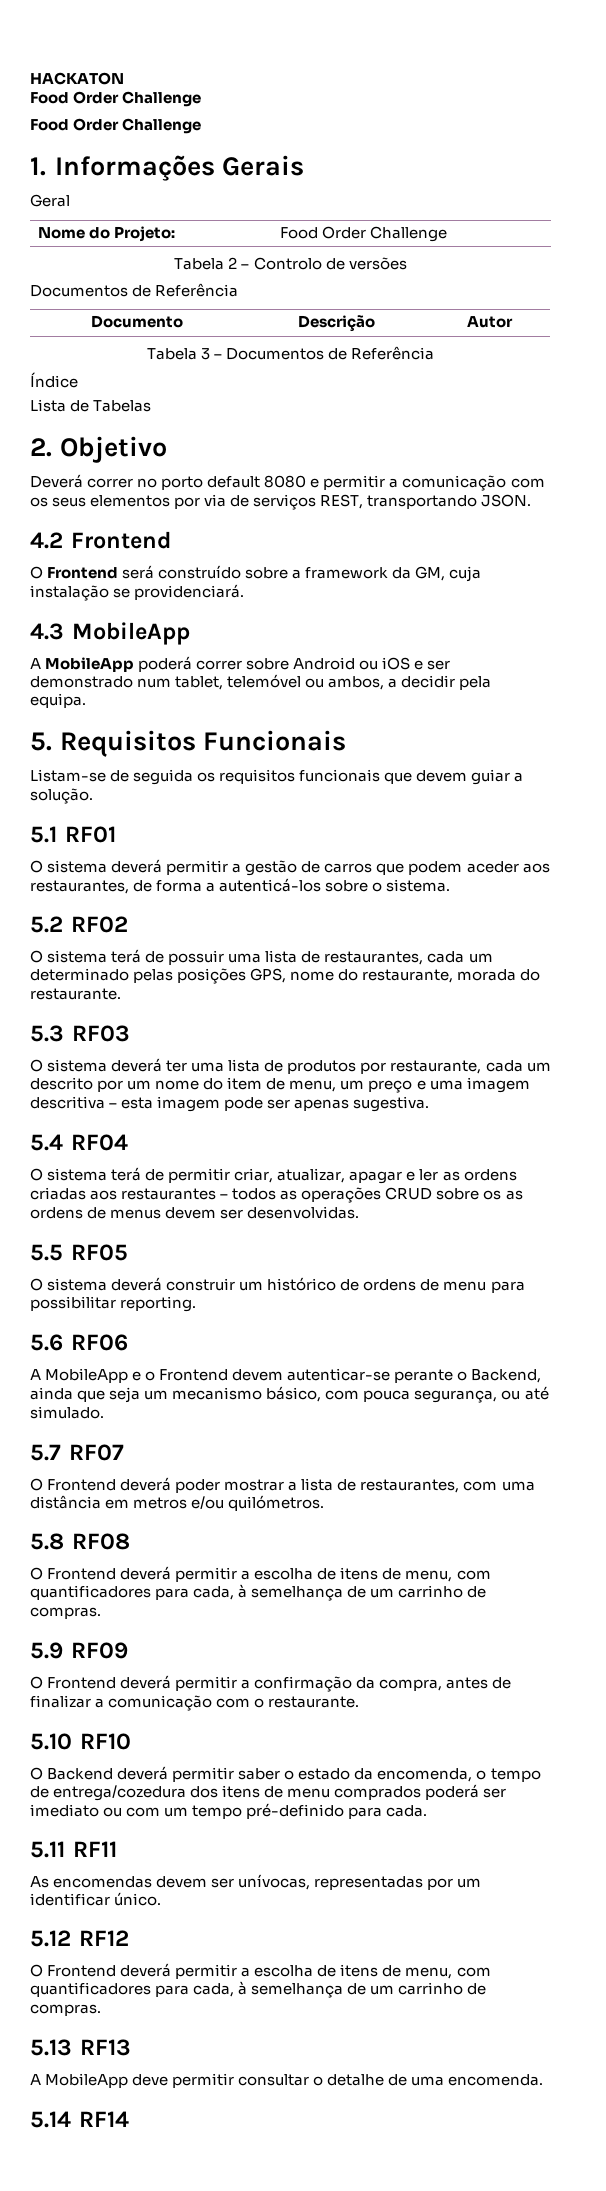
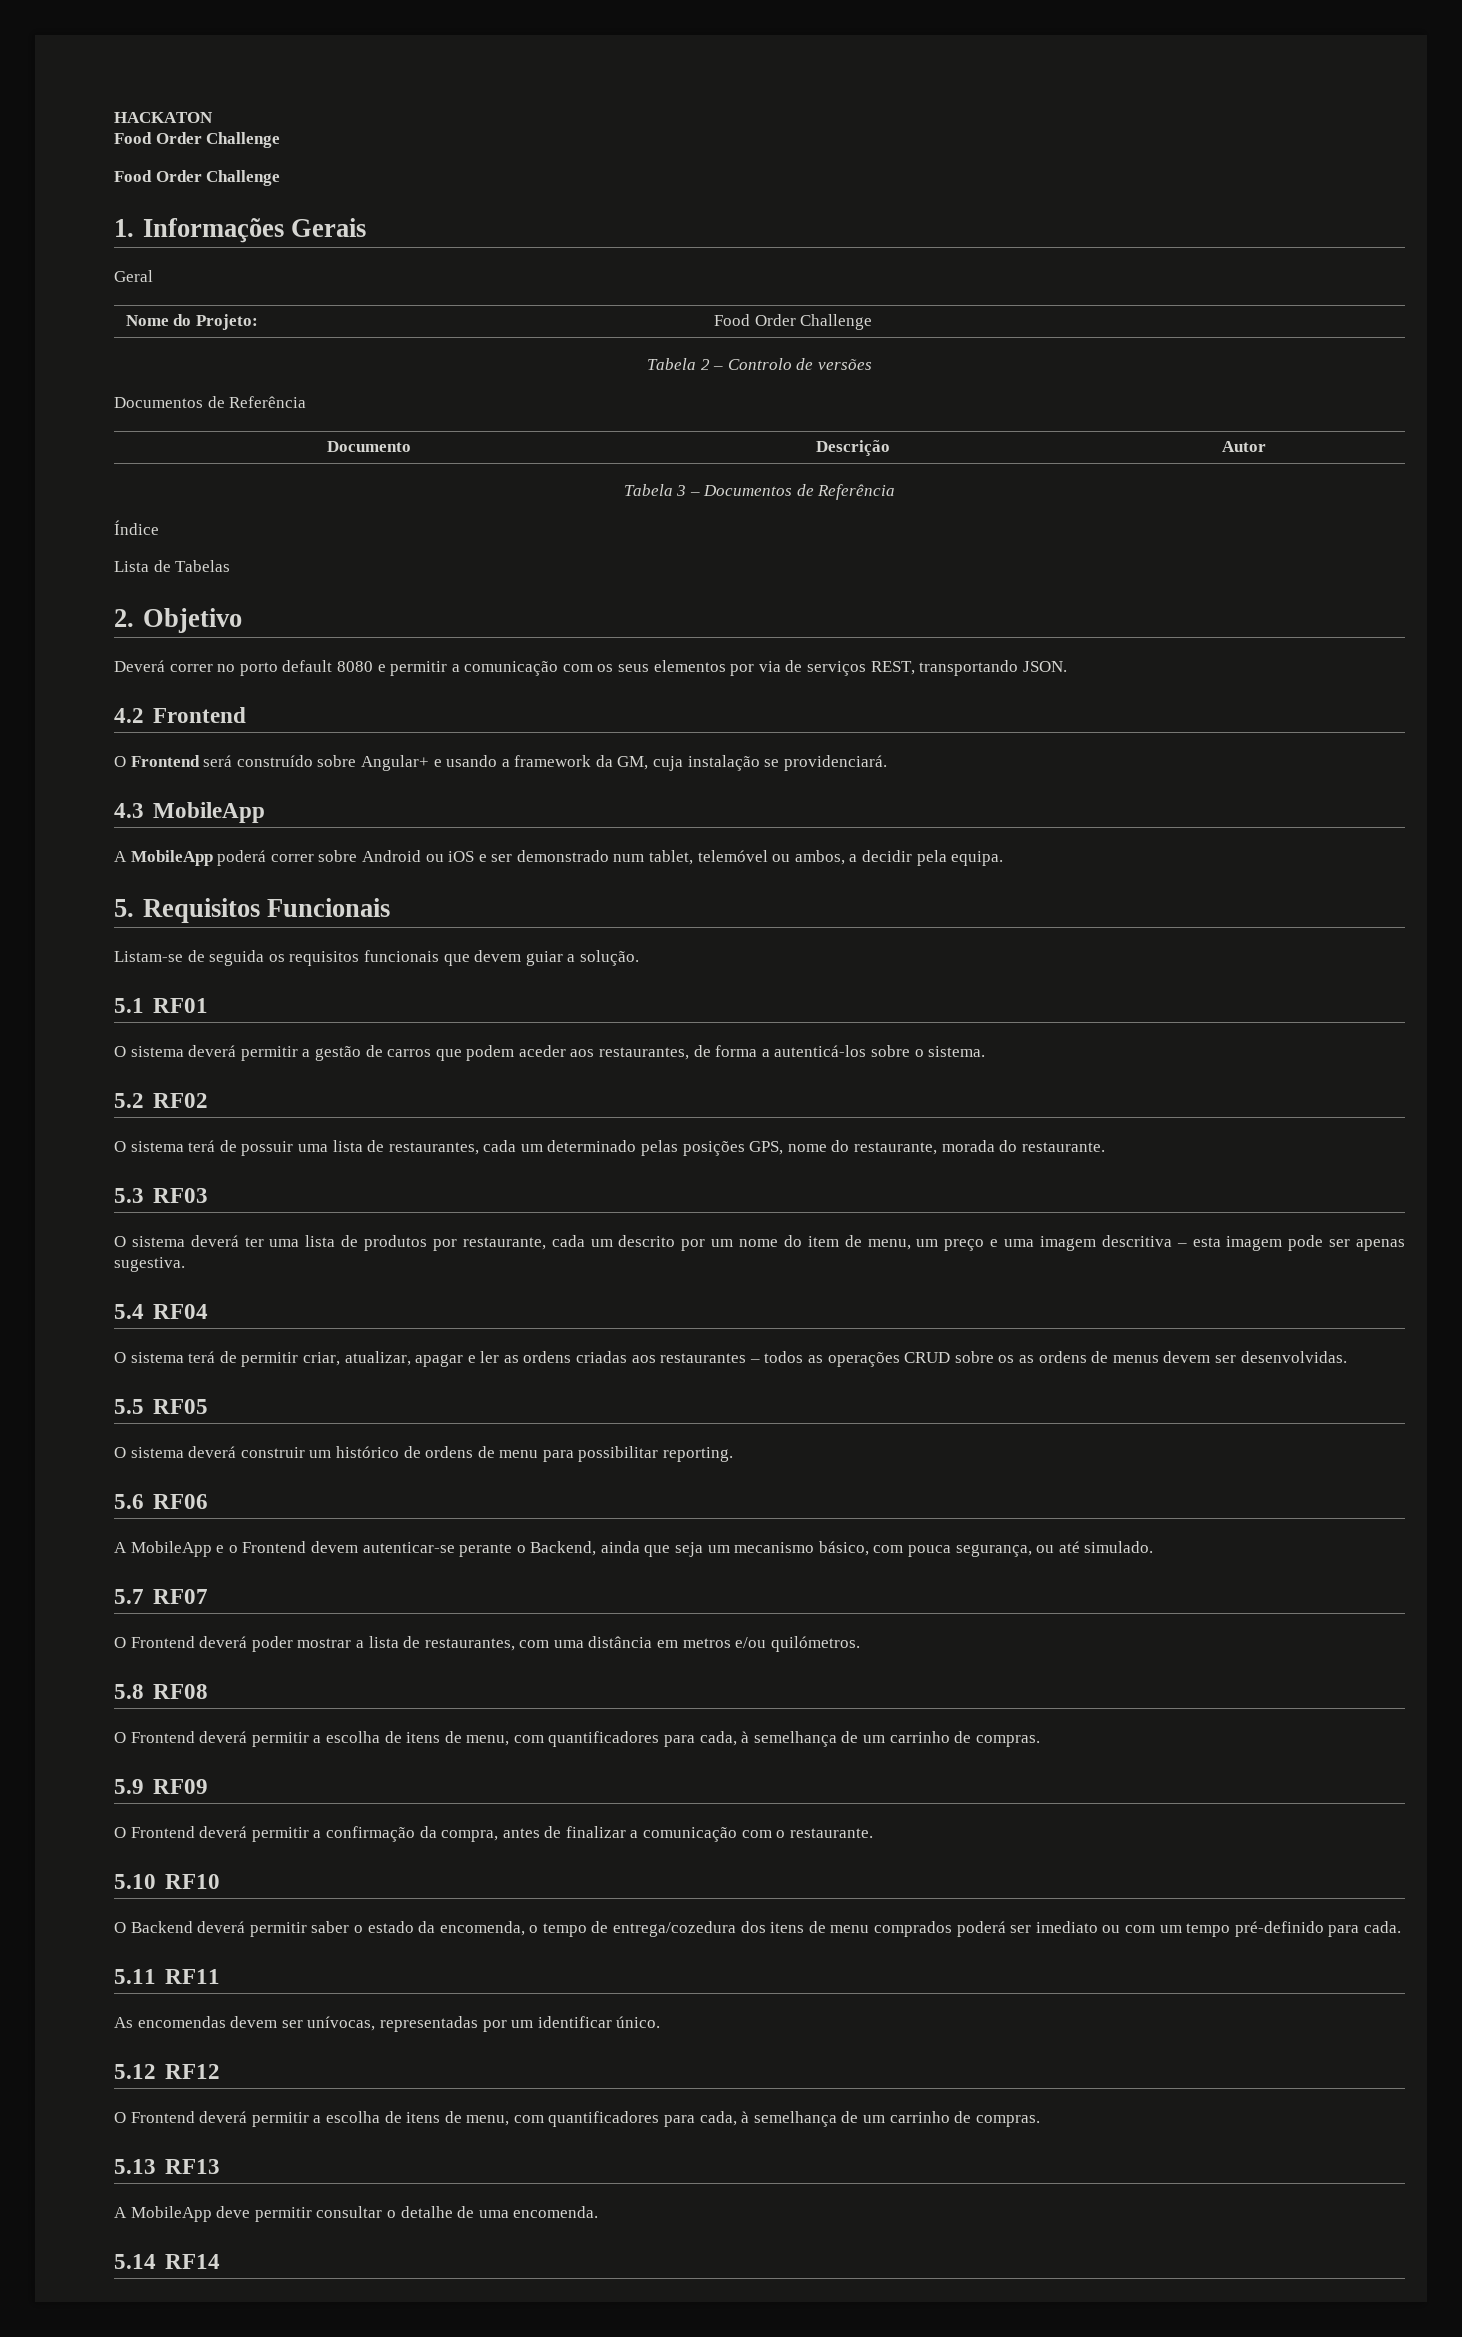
- O Frontend será construído sobre a framework da GM, cuja instalação se providenciará.
+ O Frontend será construído sobre Angular+ e usando a framework da GM, cuja instalação se providenciará.

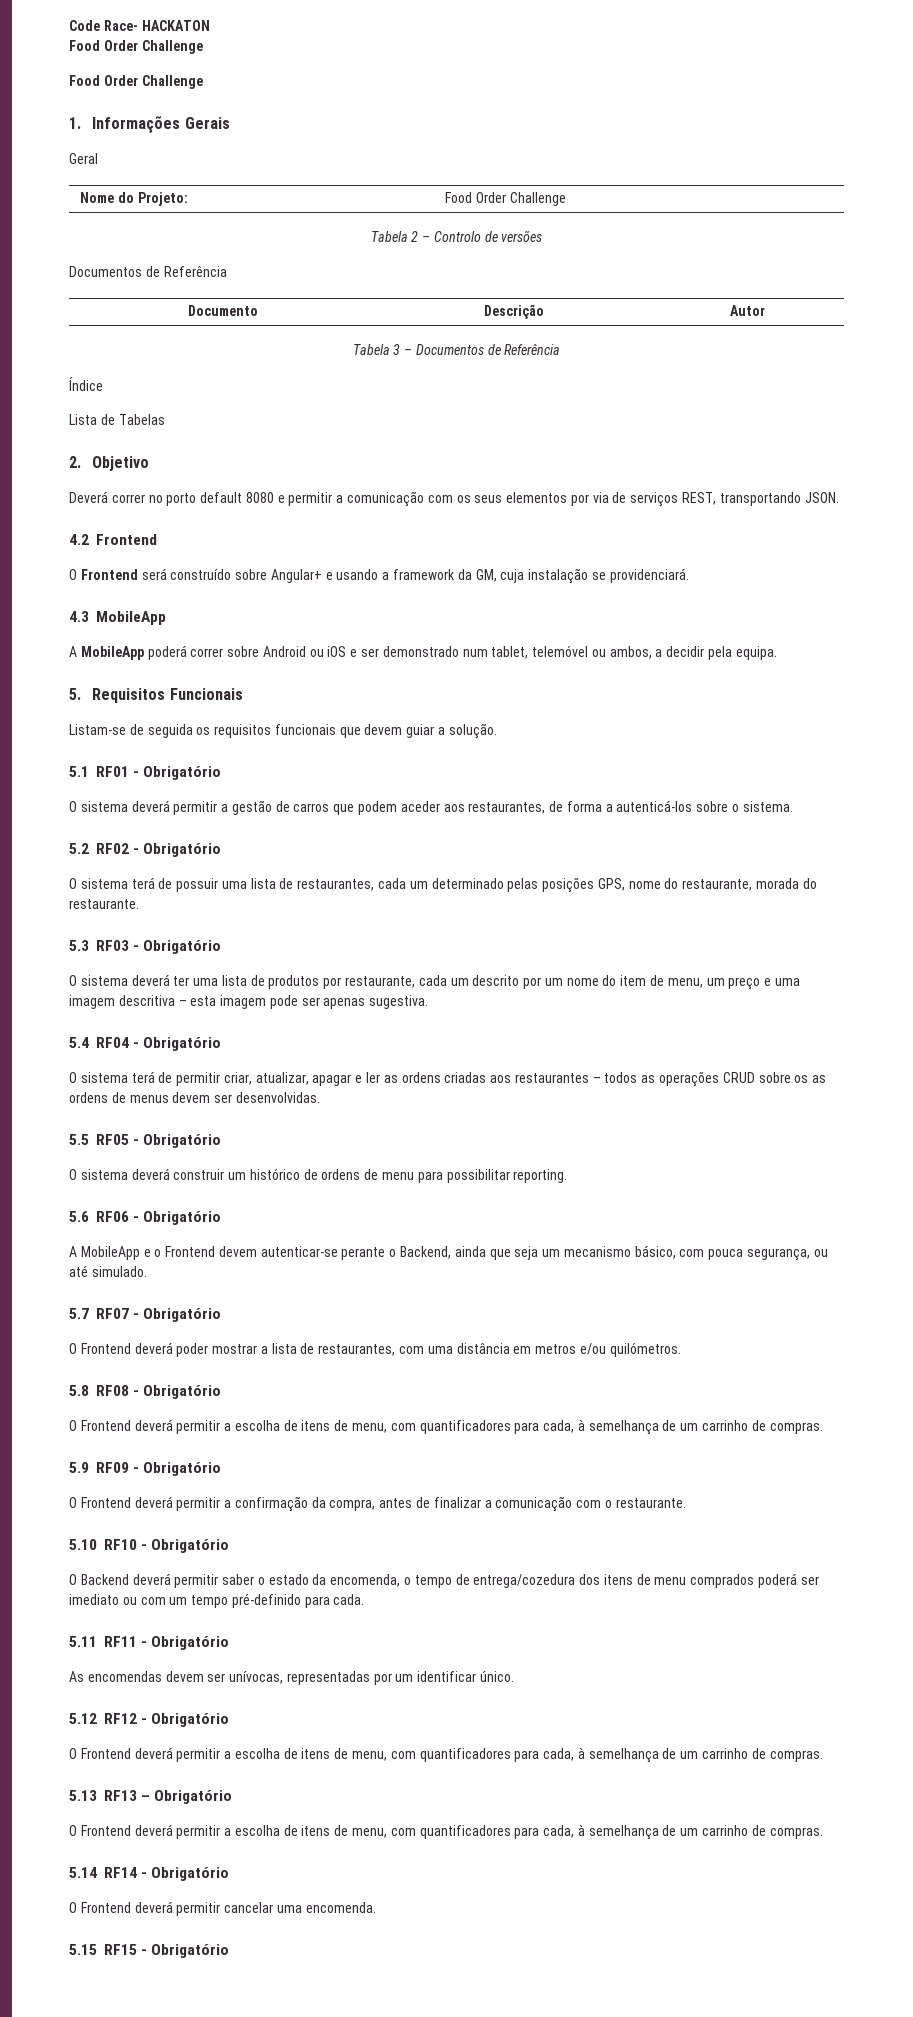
- HACKATON
+ Code Race- HACKATON
- 5.1 RF01
+ 5.1 RF01 - Obrigatório
- 5.2 RF02
+ 5.2 RF02 - Obrigatório
- 5.3 RF03
+ 5.3 RF03 - Obrigatório
- 5.4 RF04
+ 5.4 RF04 - Obrigatório
- 5.5 RF05
+ 5.5 RF05 - Obrigatório
- 5.6 RF06
+ 5.6 RF06 - Obrigatório
- 5.7 RF07
+ 5.7 RF07 - Obrigatório
- 5.8 RF08
+ 5.8 RF08 - Obrigatório
- 5.9 RF09
+ 5.9 RF09 - Obrigatório
- 5.10 RF10
+ 5.10 RF10 - Obrigatório
- 5.11 RF11
+ 5.11 RF11 - Obrigatório
- 5.12 RF12
+ 5.12 RF12 - Obrigatório
- 5.13 RF13
- A MobileApp deve permitir consultar o detalhe de uma encomenda.
- 5.14 RF14
+ 5.13 RF13 – Obrigatório
+ O Frontend deverá permitir a escolha de itens de menu, com quantificadores para cada, à semelhança de um carrinho de compras.
+ 5.14 RF14 - Obrigatório
+ O Frontend deverá permitir cancelar uma encomenda.
+ 5.15 RF15 - Obrigatório

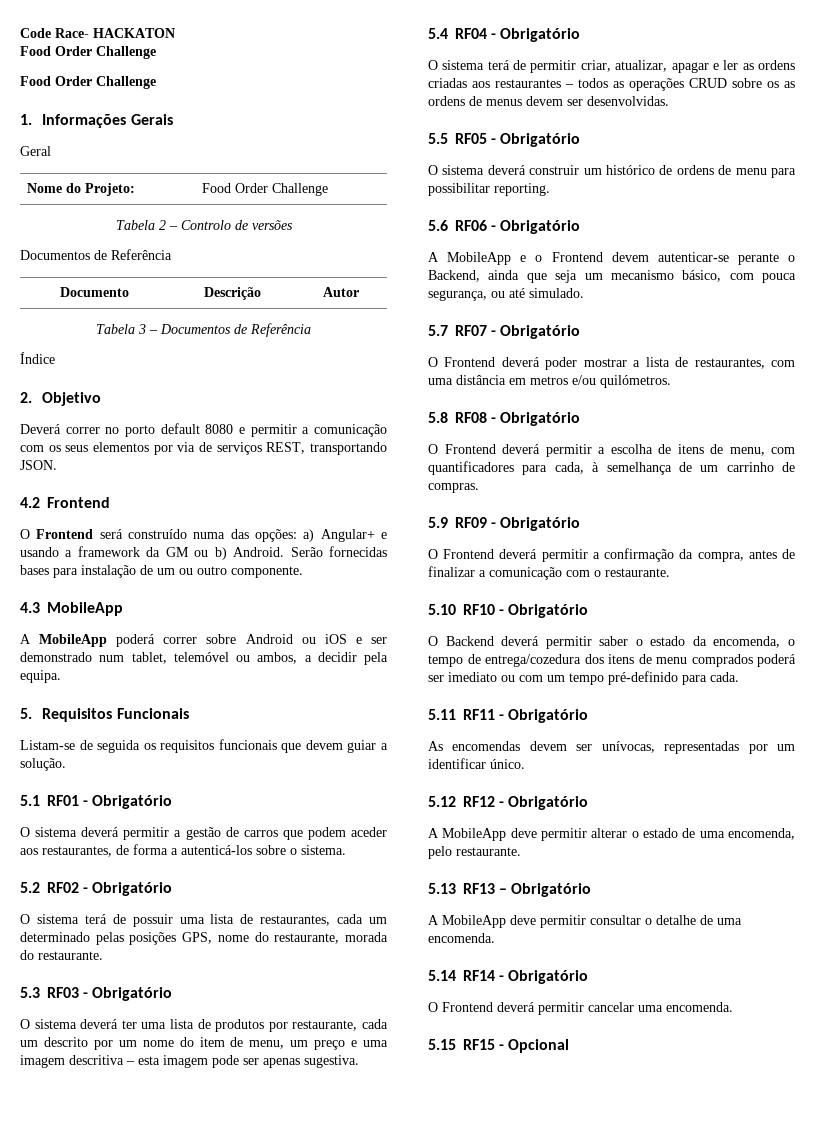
- Lista de Tabelas
- O Frontend será construído sobre Angular+ e usando a framework da GM, cuja instalação se providenciará.
+ O Frontend será construído numa das opções: a) Angular+ e usando a framework da GM ou b) Android. Serão fornecidas bases para instalação de um ou outro componente.
  5.12 RF12 - Obrigatório
- O Frontend deverá permitir a escolha de itens de menu, com quantificadores para cada, à semelhança de um carrinho de compras.
+ A MobileApp deve permitir alterar o estado de uma encomenda, pelo restaurante.
  5.13 RF13 – Obrigatório
- O Frontend deverá permitir a escolha de itens de menu, com quantificadores para cada, à semelhança de um carrinho de compras.
+ A MobileApp deve permitir consultar o detalhe de uma encomenda.
- 5.15 RF15 - Obrigatório
+ 5.15 RF15 - Opcional

